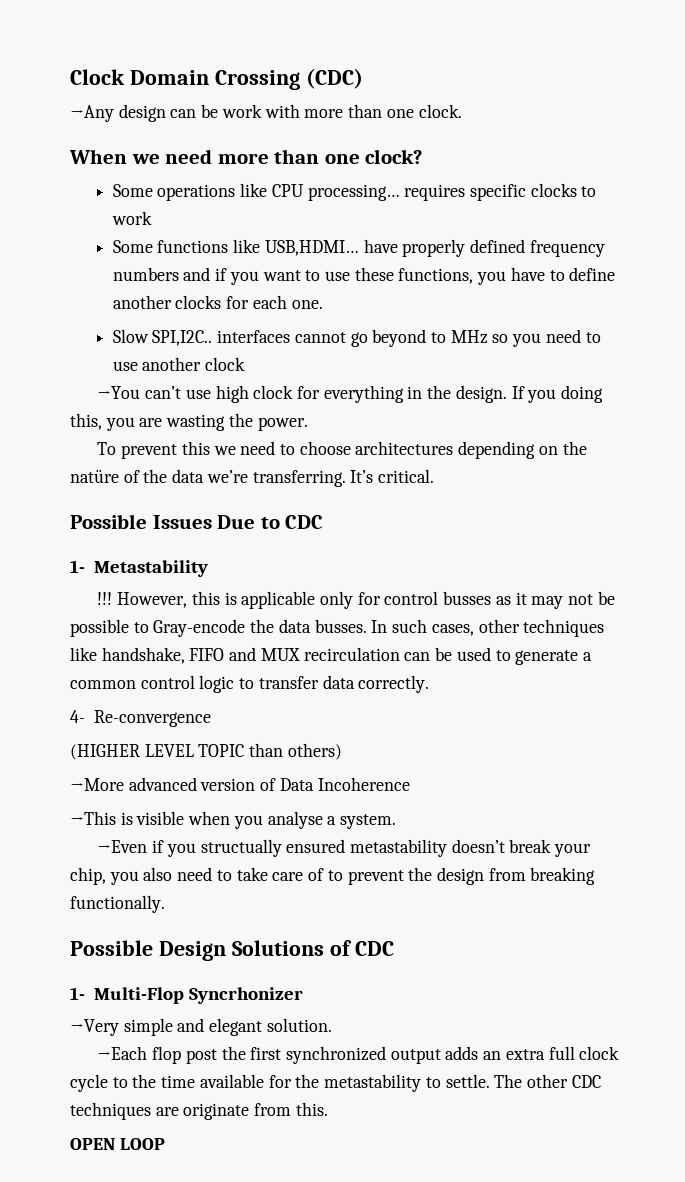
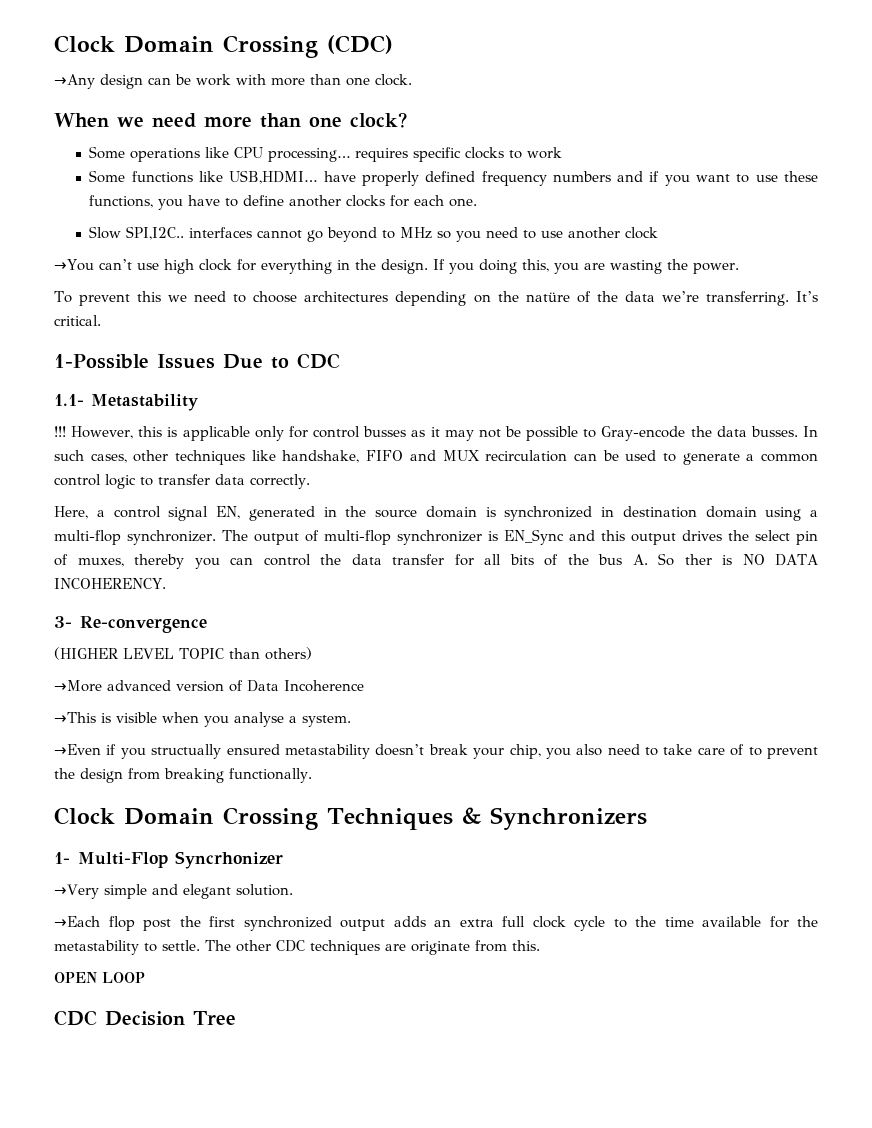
- Possible Issues Due to CDC
+ 1-Possible Issues Due to CDC
- 1- Metastability
+ 1.1- Metastability
- 4- Re-convergence
+ Here, a control signal EN, generated in the source domain is synchronized in destination domain using a multi-flop synchronizer. The output of multi-flop synchronizer is EN_Sync and this output drives the select pin of muxes, thereby you can control the data transfer for all bits of the bus A. So ther is NO DATA INCOHERENCY.
+ 3- Re-convergence
- Possible Design Solutions of CDC
+ Clock Domain Crossing Techniques & Synchronizers
+ CDC Decision Tree

